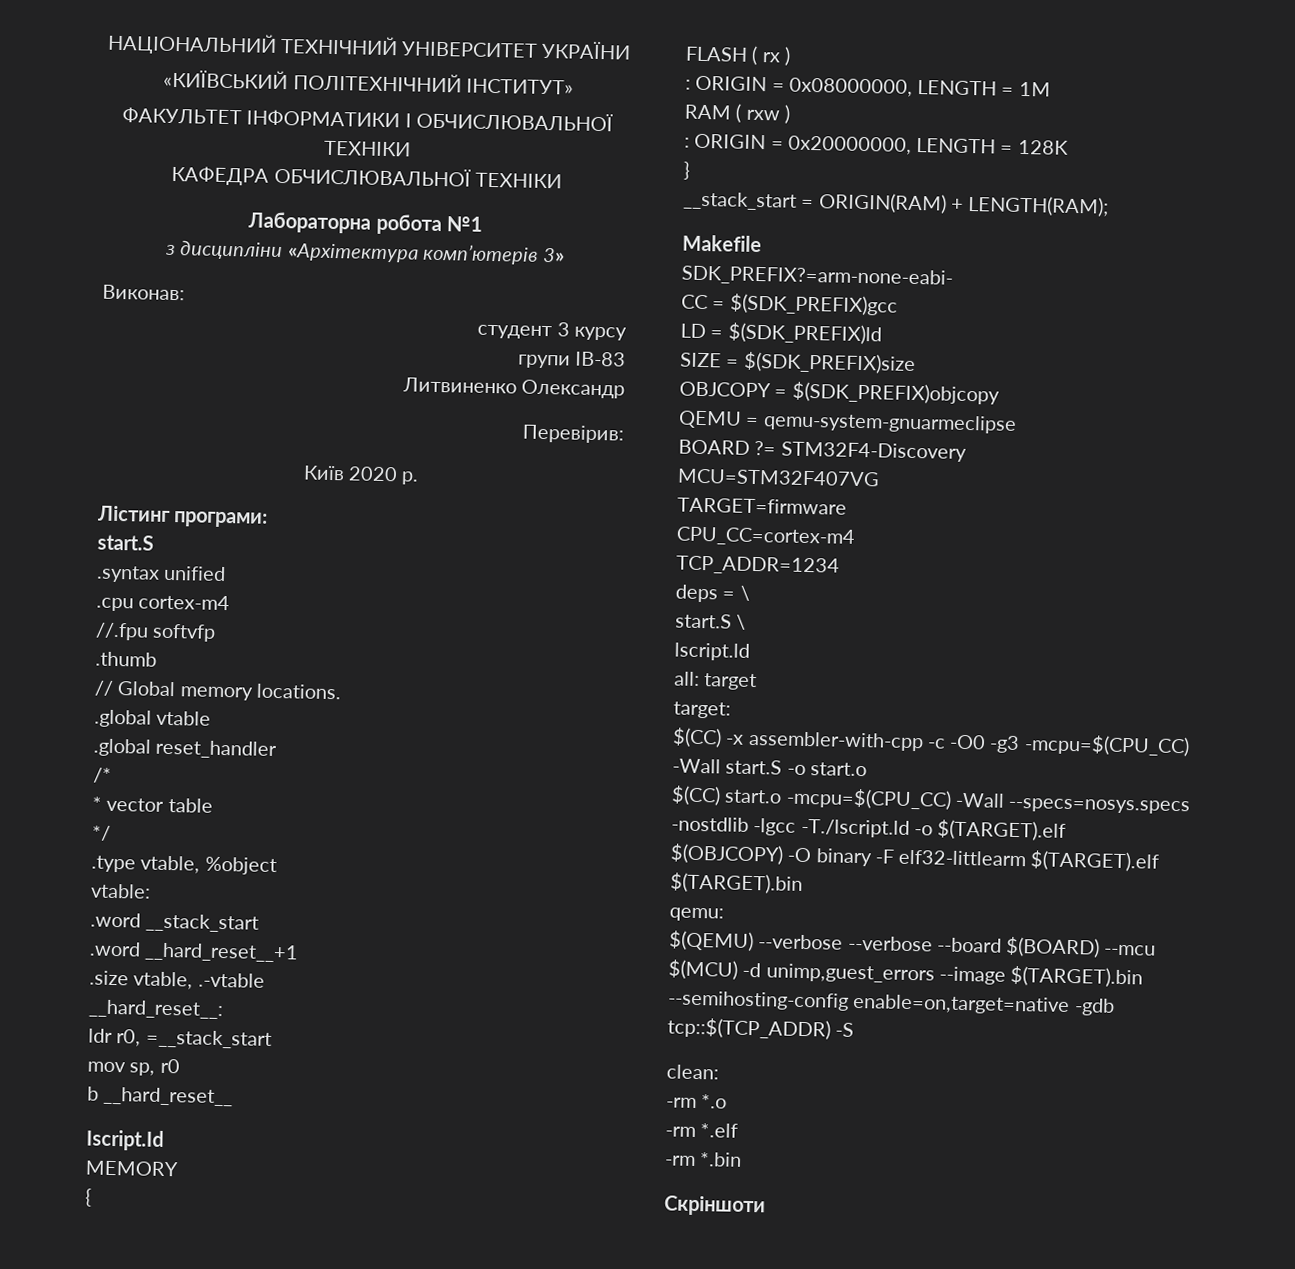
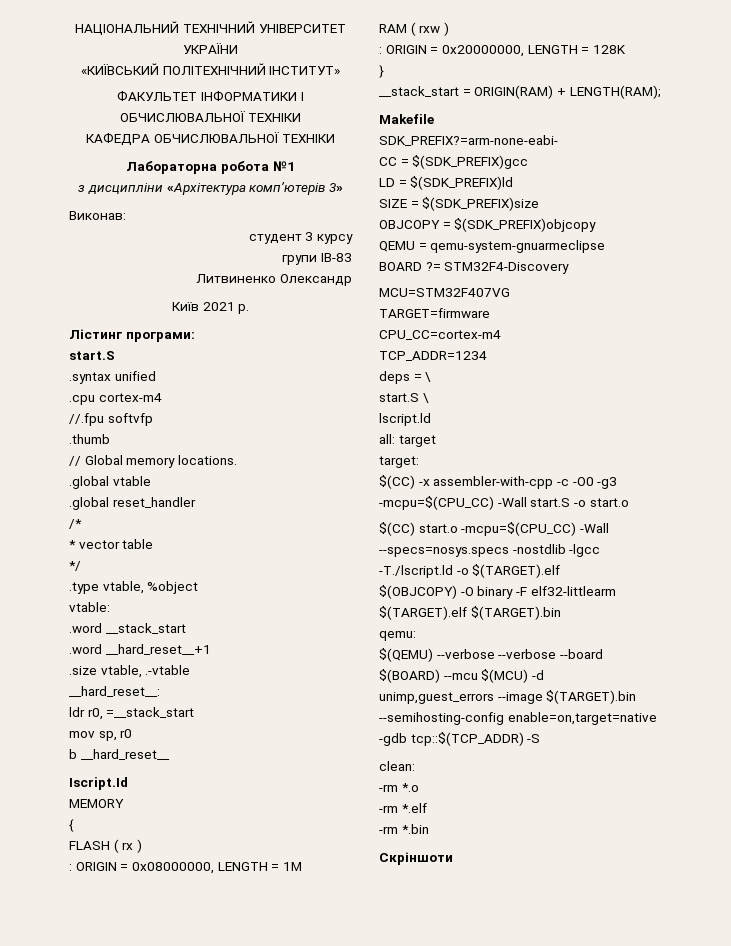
- Перевірив:
- Київ 2020 р.
+ Київ 2021 р.

